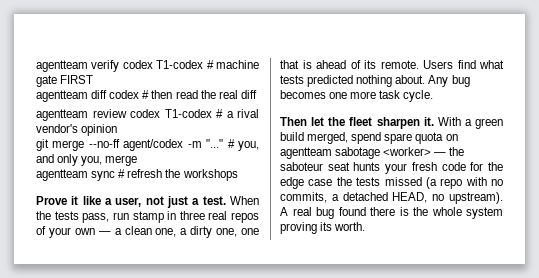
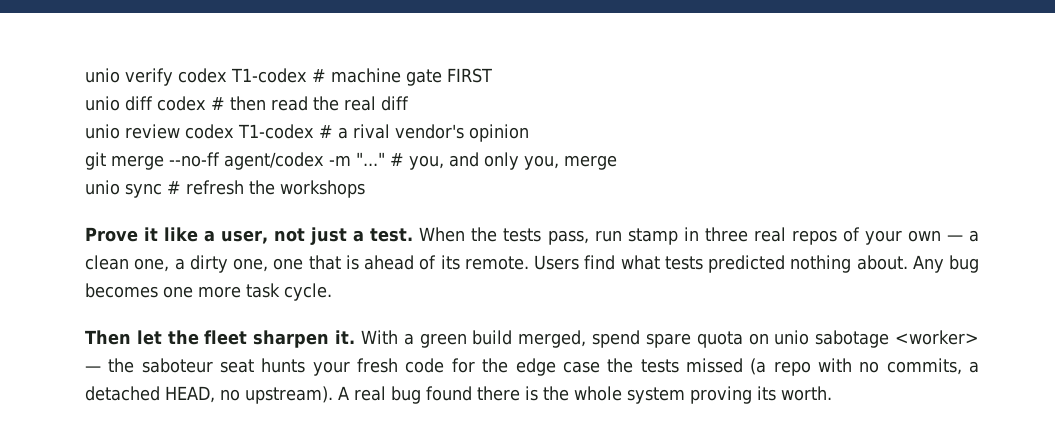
- agentteam verify codex T1-codex # machine gate FIRST
+ unio verify codex T1-codex # machine gate FIRST
- agentteam diff codex # then read the real diff
+ unio diff codex # then read the real diff
- agentteam review codex T1-codex # a rival vendor's opinion
+ unio review codex T1-codex # a rival vendor's opinion
- agentteam sync # refresh the workshops
+ unio sync # refresh the workshops
- With a green build merged, spend spare quota on agentteam sabotage <worker> — the saboteur seat hunts your fresh code for the edge case the tests missed (a repo with no commits, a detached HEAD, no upstream).
+ With a green build merged, spend spare quota on unio sabotage <worker> — the saboteur seat hunts your fresh code for the edge case the tests missed (a repo with no commits, a detached HEAD, no upstream).

